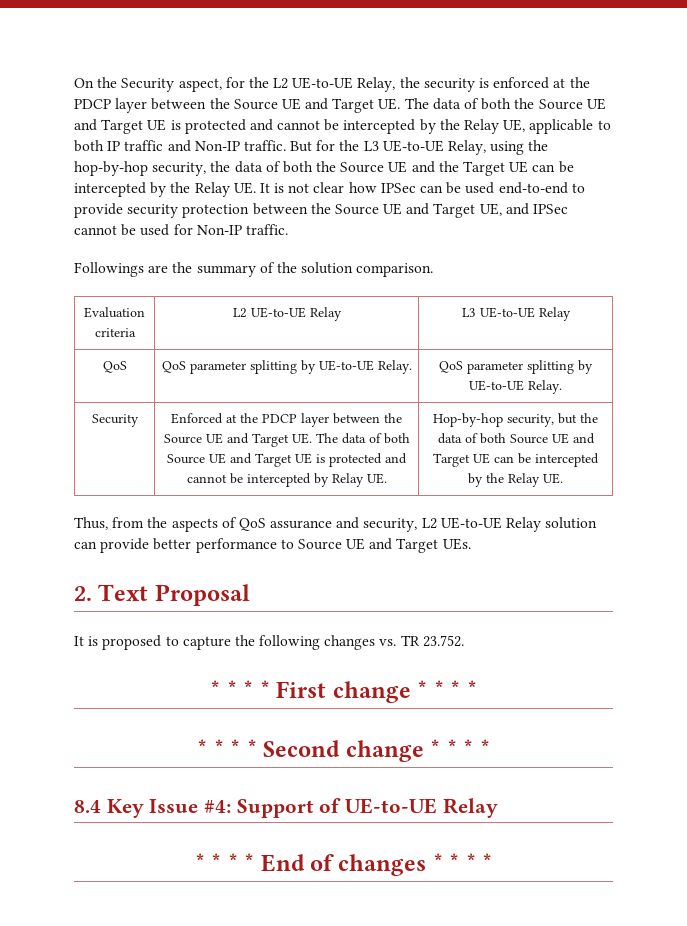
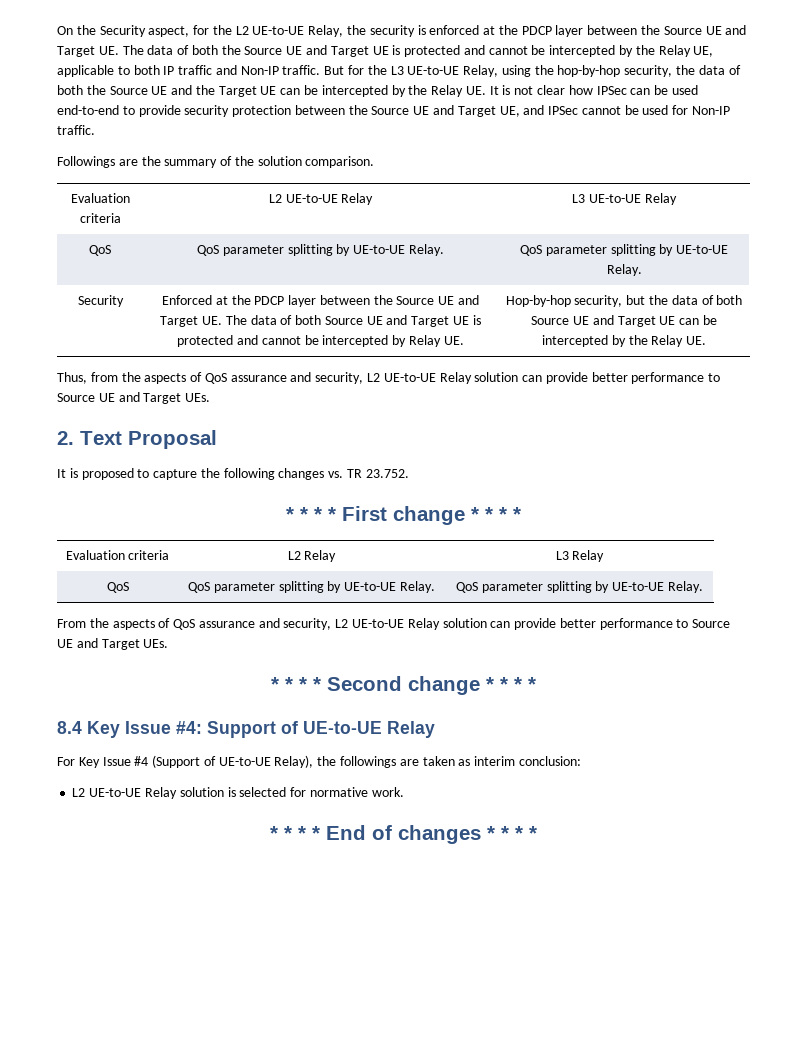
+ Evaluation criteria | L2 Relay | L3 Relay
+ QoS | QoS parameter splitting by UE-to-UE Relay. | QoS parameter splitting by UE-to-UE Relay.
+ From the aspects of QoS assurance and security, L2 UE-to-UE Relay solution can provide better performance to Source UE and Target UEs.
+ For Key Issue #4 (Support of UE-to-UE Relay), the followings are taken as interim conclusion:
+ L2 UE-to-UE Relay solution is selected for normative work.

